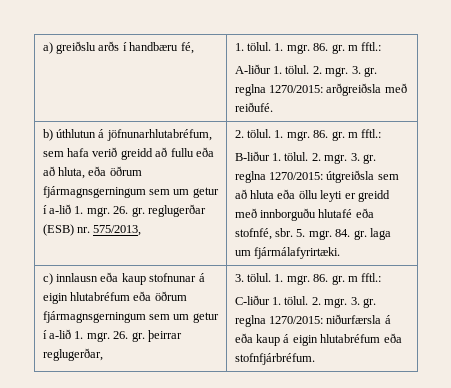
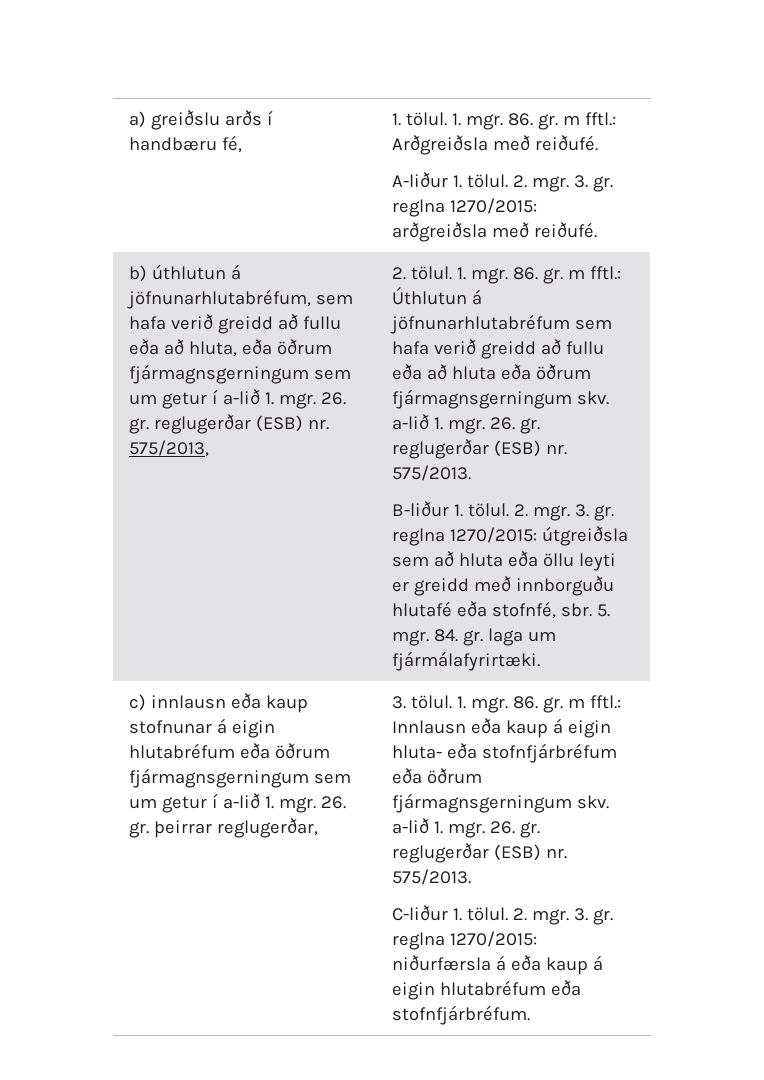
- a) greiðslu arðs í handbæru fé, | 1. tölul. 1. mgr. 86. gr. m fftl.:
+ a) greiðslu arðs í handbæru fé, | 1. tölul. 1. mgr. 86. gr. m fftl.: Arðgreiðsla með reiðufé.
- 2. tölul. 1. mgr. 86. gr. m fftl.:
+ 2. tölul. 1. mgr. 86. gr. m fftl.: Úthlutun á jöfnunarhlutabréfum sem hafa verið greidd að fullu eða að hluta eða öðrum fjármagnsgerningum skv. a-lið 1. mgr. 26. gr. reglugerðar (ESB) nr. 575/2013.
- 3. tölul. 1. mgr. 86. gr. m fftl.:
+ 3. tölul. 1. mgr. 86. gr. m fftl.: Innlausn eða kaup á eigin hluta- eða stofnfjárbréfum eða öðrum fjármagnsgerningum skv. a-lið 1. mgr. 26. gr. reglugerðar (ESB) nr. 575/2013.

